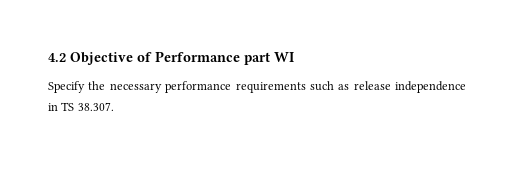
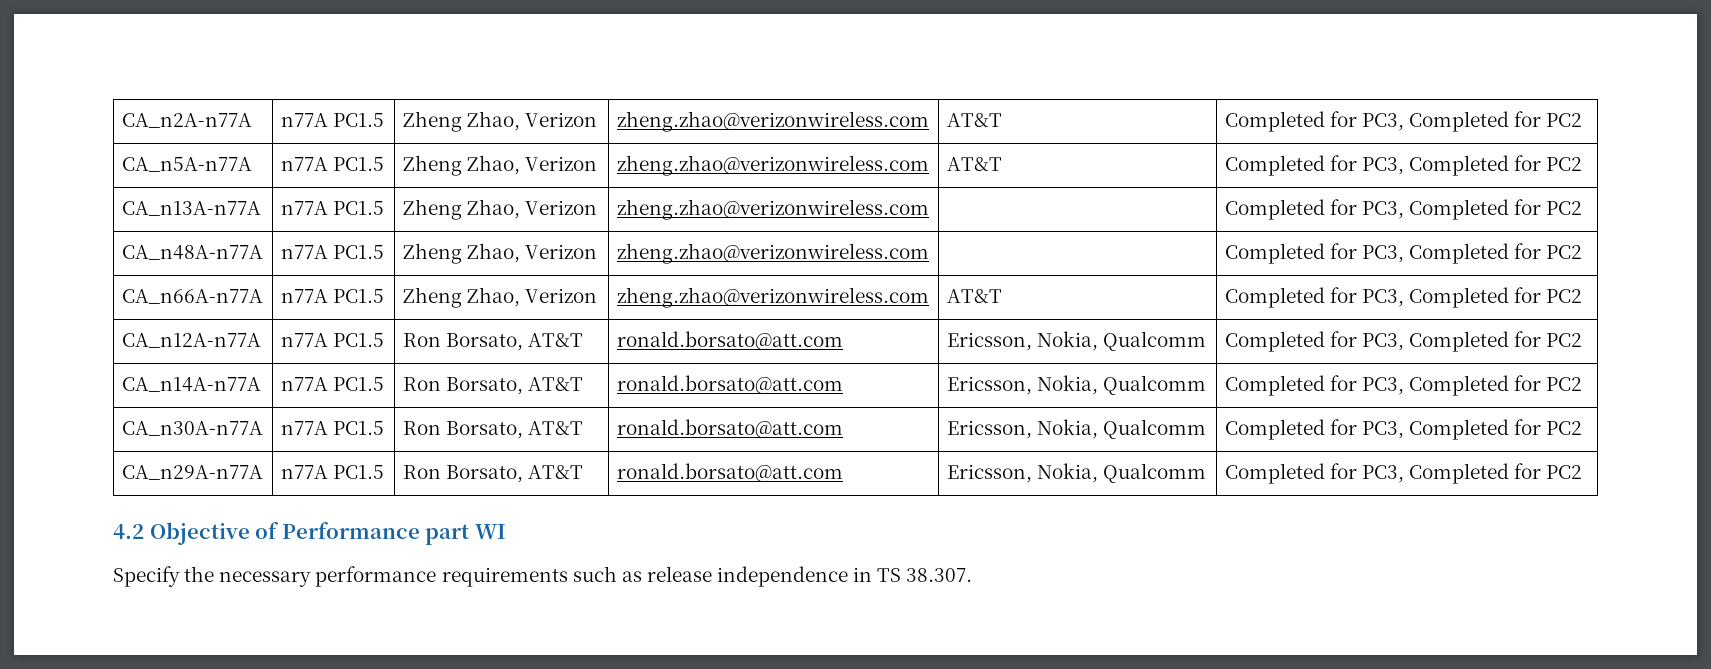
+ CA_n2A-n77A | n77A PC1.5 | Zheng Zhao, Verizon | zheng.zhao@verizonwireless.com | AT&T | Completed for PC3, Completed for PC2
+ CA_n5A-n77A | n77A PC1.5 | Zheng Zhao, Verizon | zheng.zhao@verizonwireless.com | AT&T | Completed for PC3, Completed for PC2
+ CA_n13A-n77A | n77A PC1.5 | Zheng Zhao, Verizon | zheng.zhao@verizonwireless.com | | Completed for PC3, Completed for PC2
+ CA_n48A-n77A | n77A PC1.5 | Zheng Zhao, Verizon | zheng.zhao@verizonwireless.com | | Completed for PC3, Completed for PC2
+ CA_n66A-n77A | n77A PC1.5 | Zheng Zhao, Verizon | zheng.zhao@verizonwireless.com | AT&T | Completed for PC3, Completed for PC2
+ CA_n12A-n77A | n77A PC1.5 | Ron Borsato, AT&T | ronald.borsato@att.com | Ericsson, Nokia, Qualcomm | Completed for PC3, Completed for PC2
+ CA_n14A-n77A | n77A PC1.5 | Ron Borsato, AT&T | ronald.borsato@att.com | Ericsson, Nokia, Qualcomm | Completed for PC3, Completed for PC2
+ CA_n30A-n77A | n77A PC1.5 | Ron Borsato, AT&T | ronald.borsato@att.com | Ericsson, Nokia, Qualcomm | Completed for PC3, Completed for PC2
+ CA_n29A-n77A | n77A PC1.5 | Ron Borsato, AT&T | ronald.borsato@att.com | Ericsson, Nokia, Qualcomm | Completed for PC3, Completed for PC2

